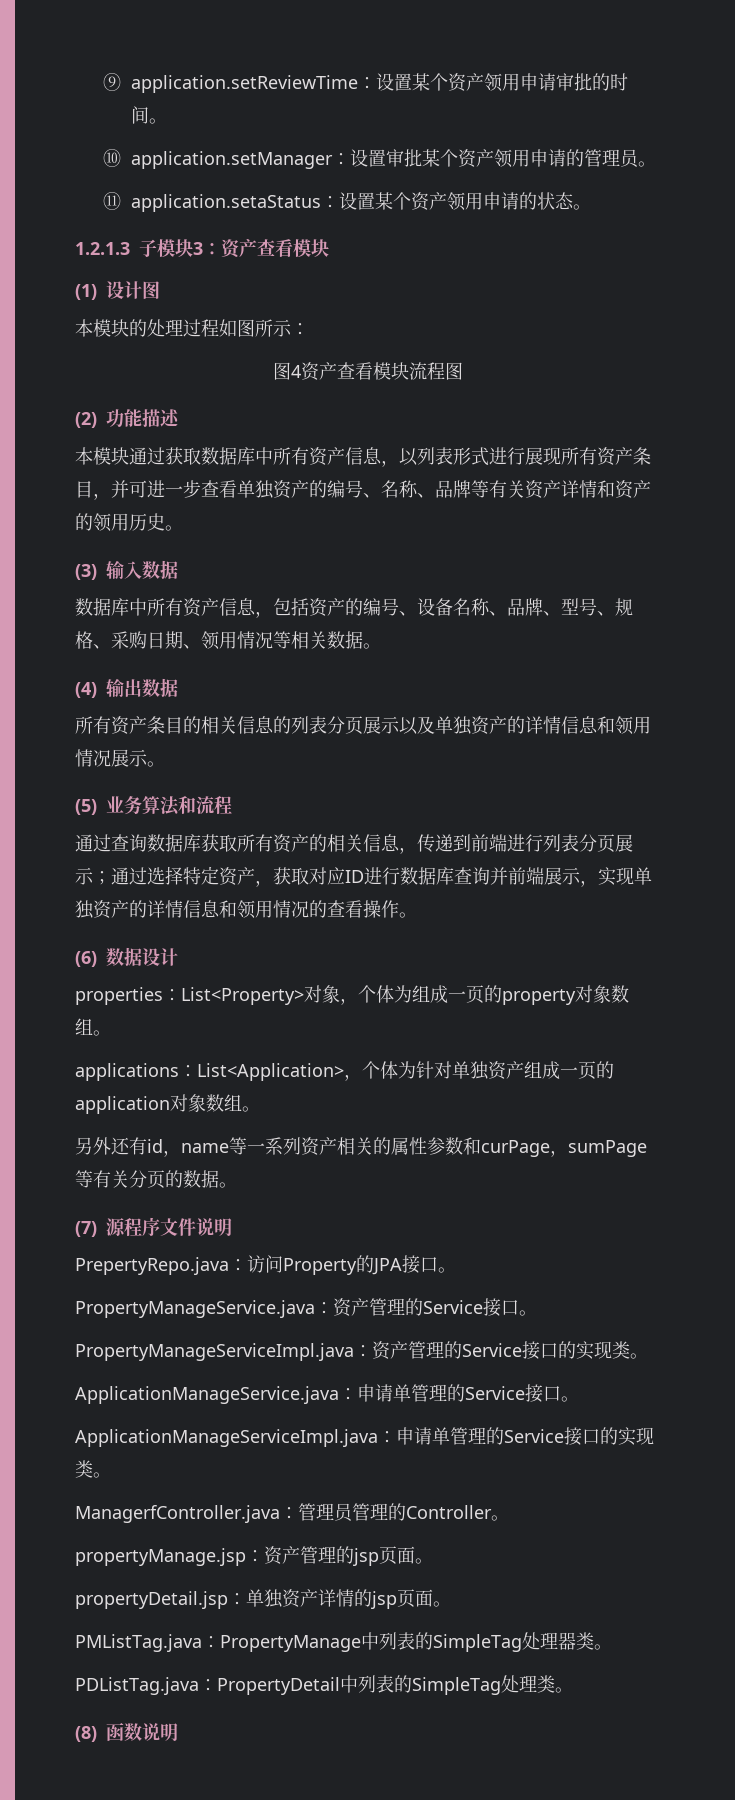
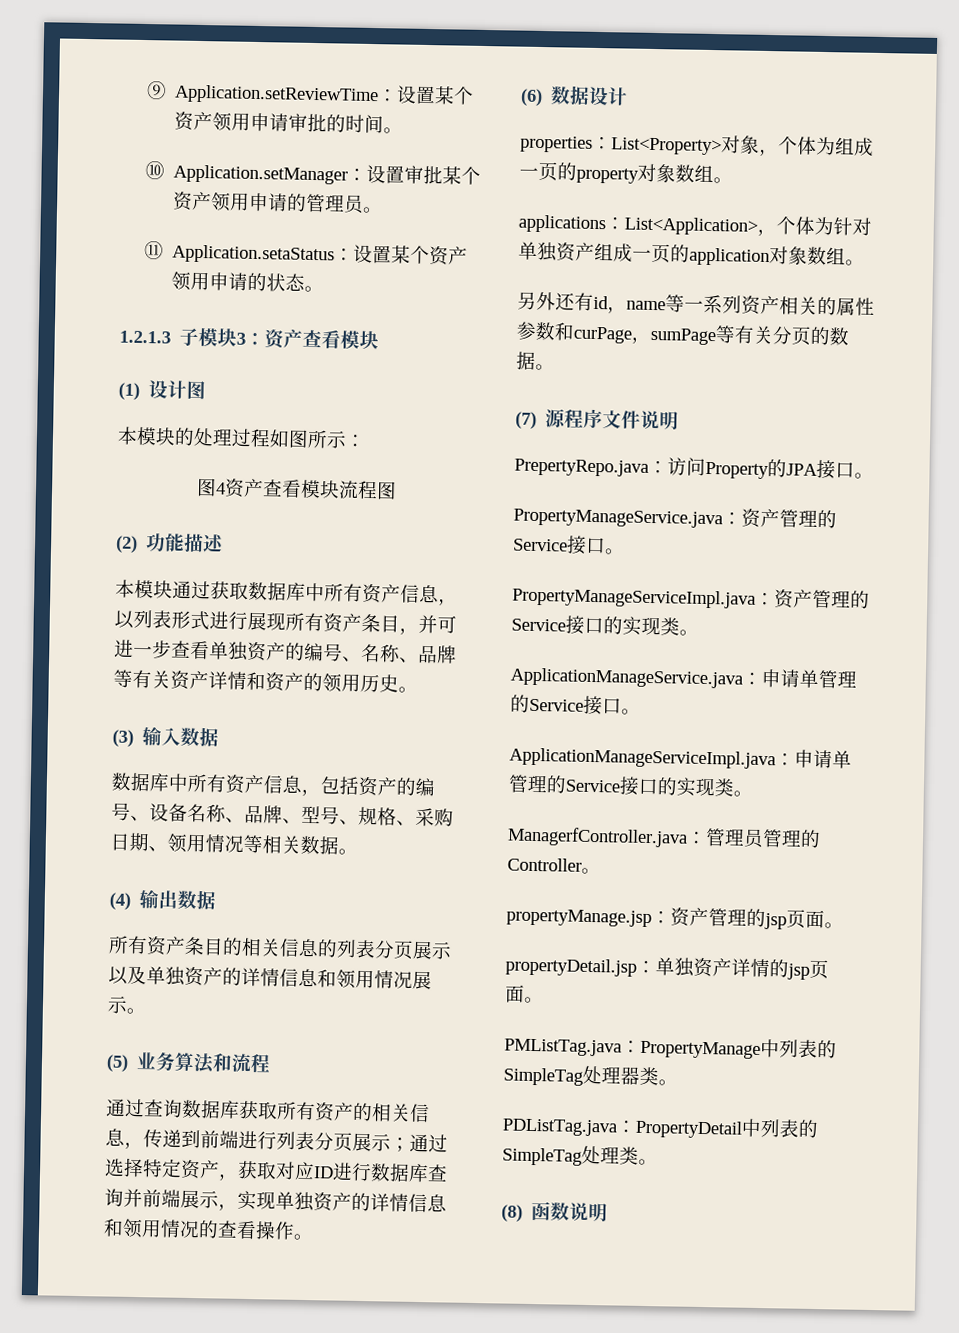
- ⑨ application.setReviewTime：设置某个资产领用申请审批的时间。
+ ⑨ Application.setReviewTime：设置某个资产领用申请审批的时间。
- ⑩ application.setManager：设置审批某个资产领用申请的管理员。
+ ⑩ Application.setManager：设置审批某个资产领用申请的管理员。
- ⑪ application.setaStatus：设置某个资产领用申请的状态。
+ ⑪ Application.setaStatus：设置某个资产领用申请的状态。

